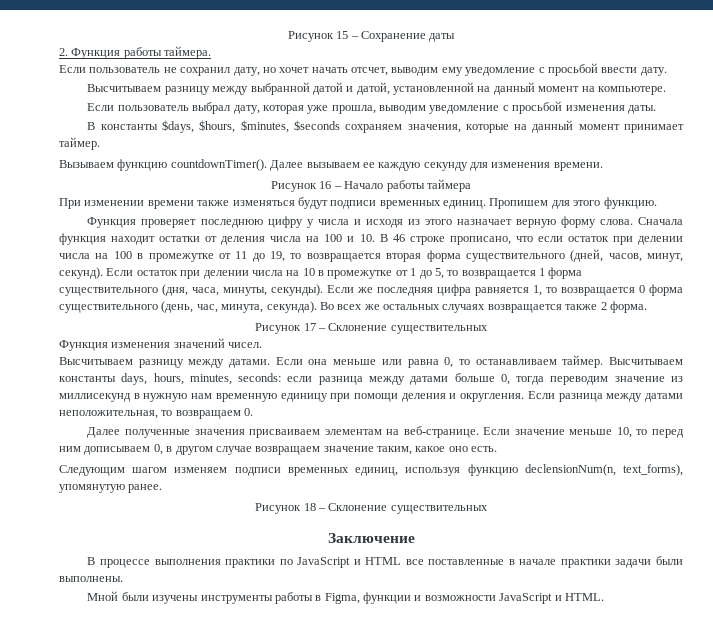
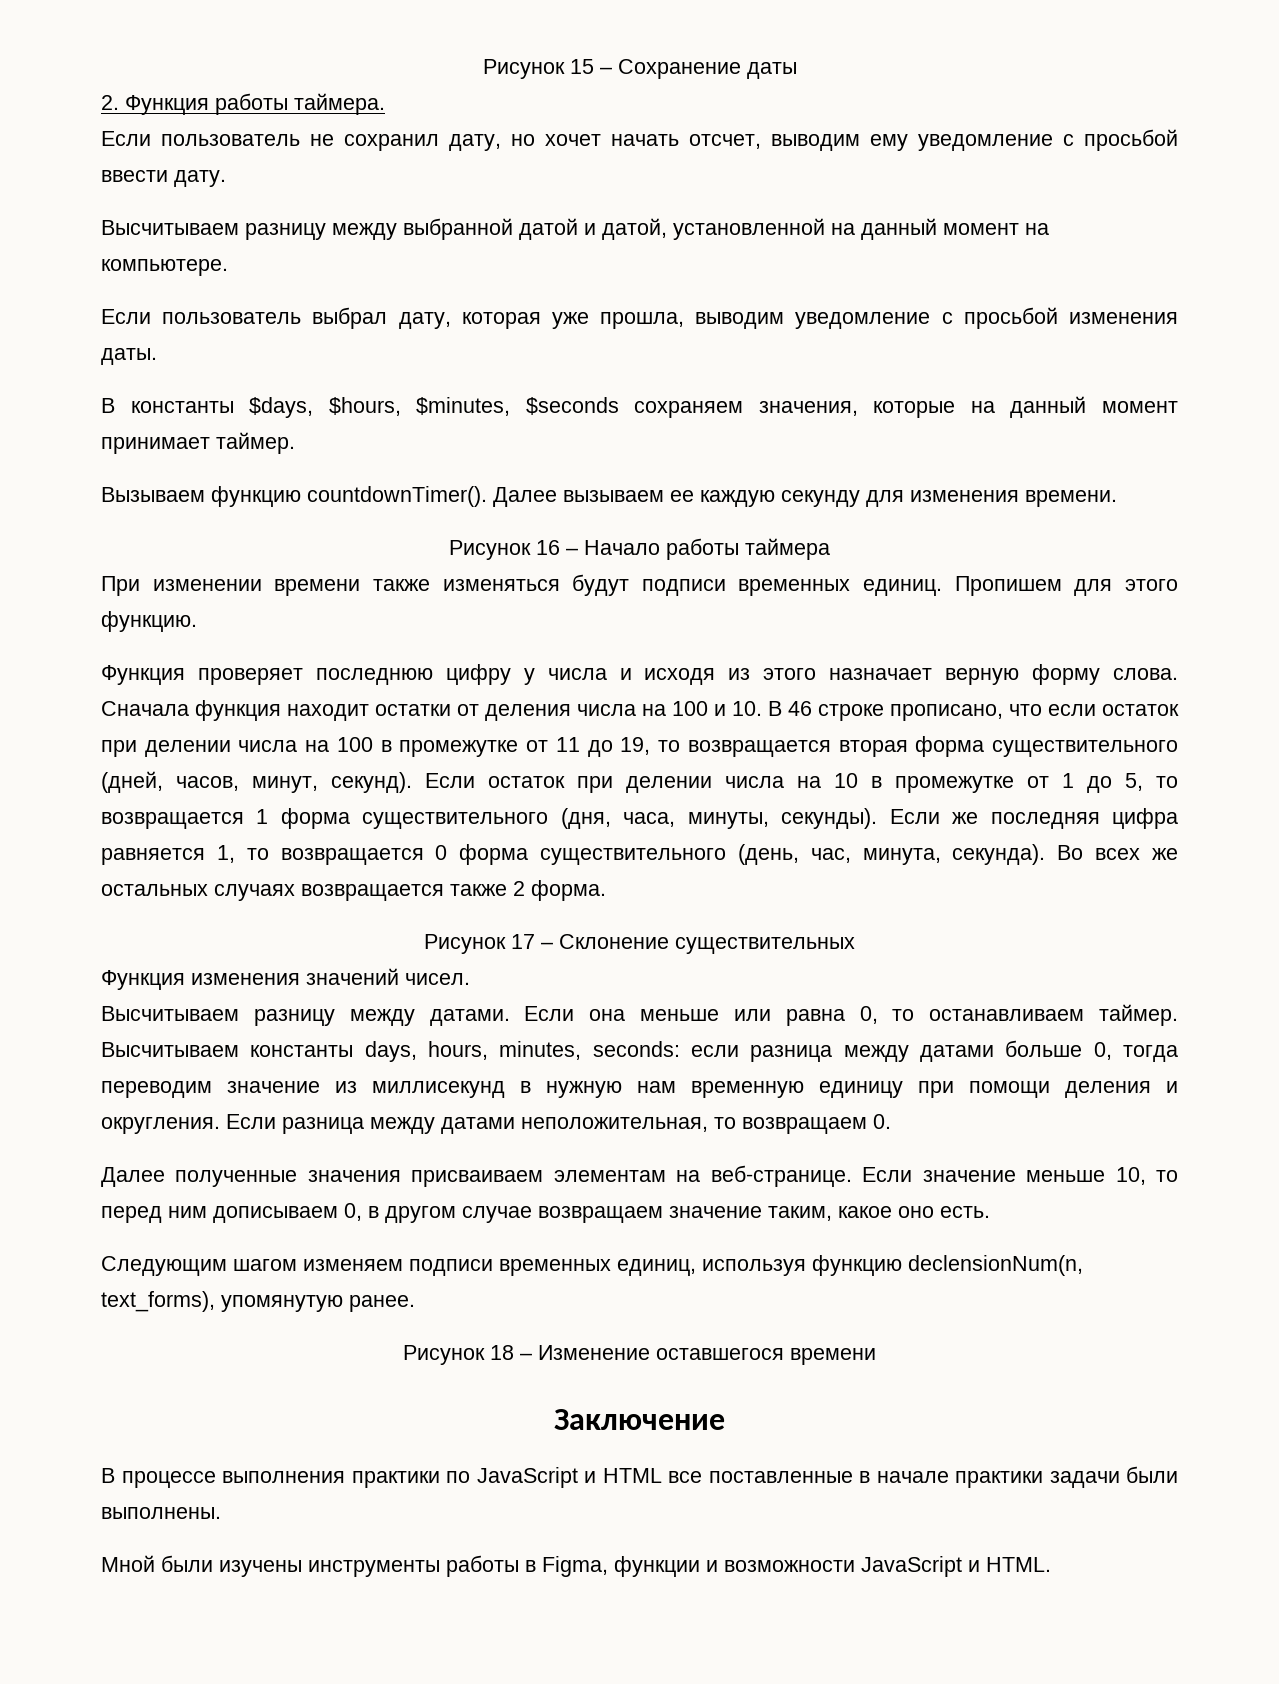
- Рисунок 18 – Склонение существительных
+ Рисунок 18 – Изменение оставшегося времени

